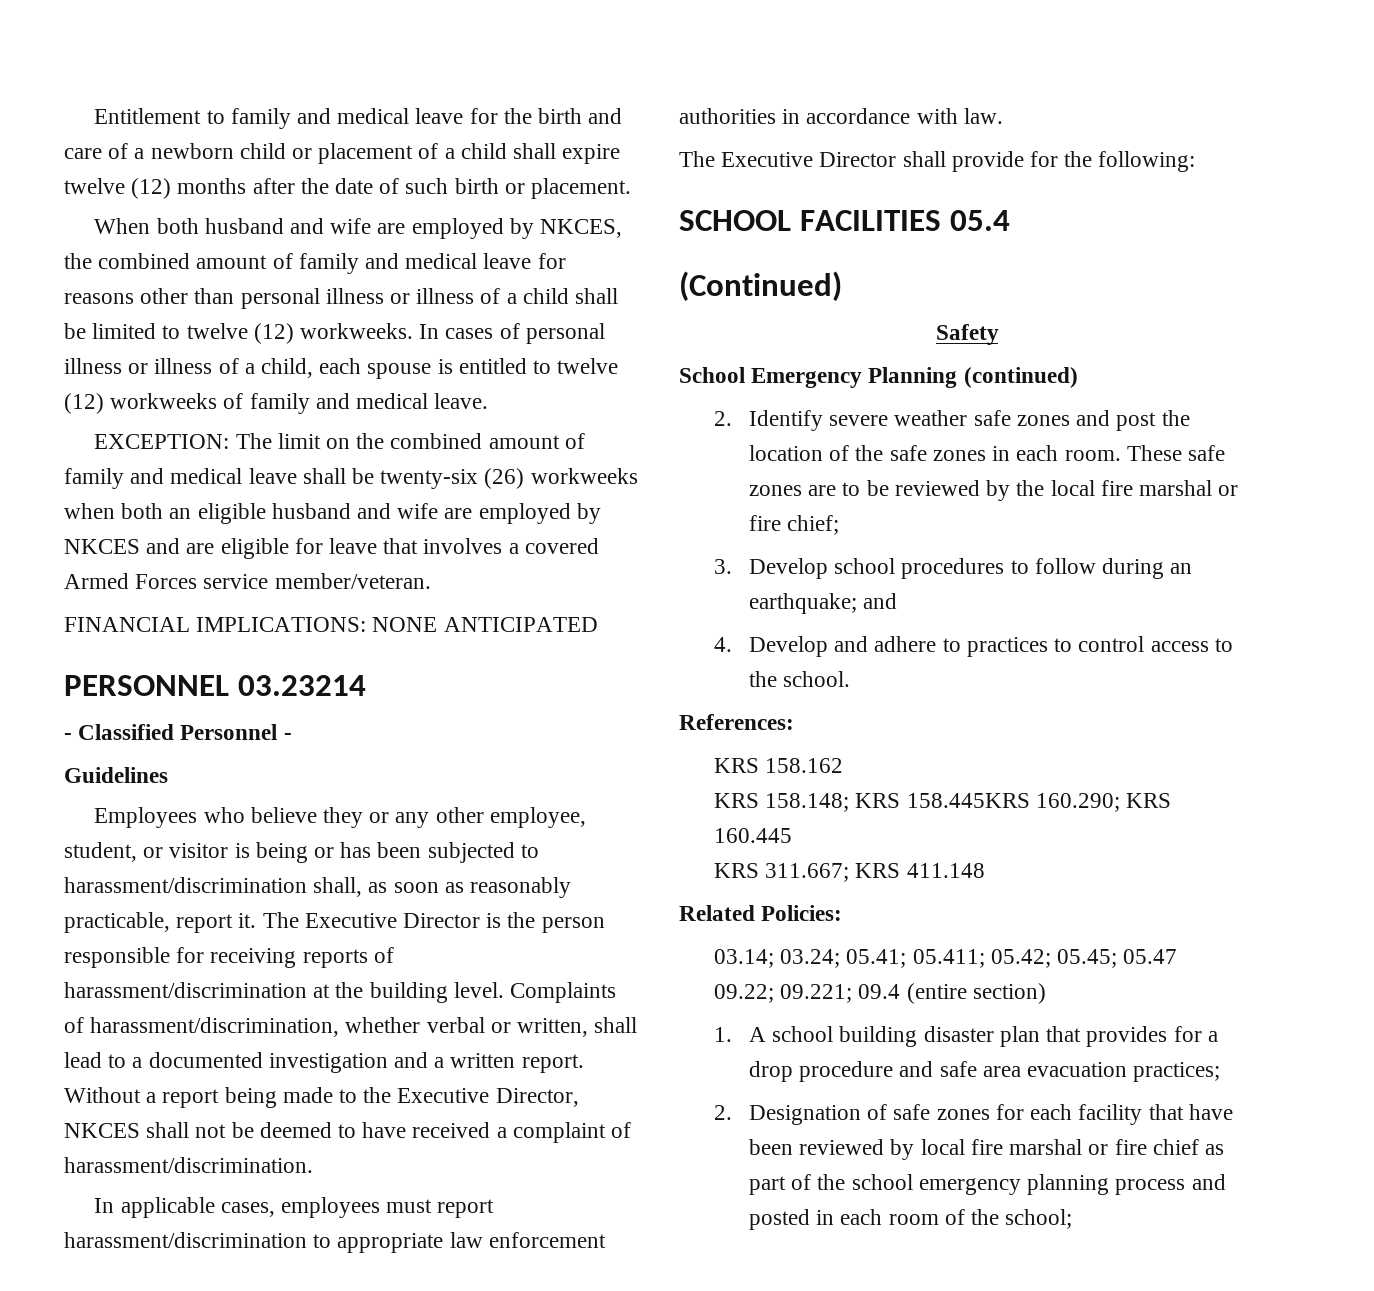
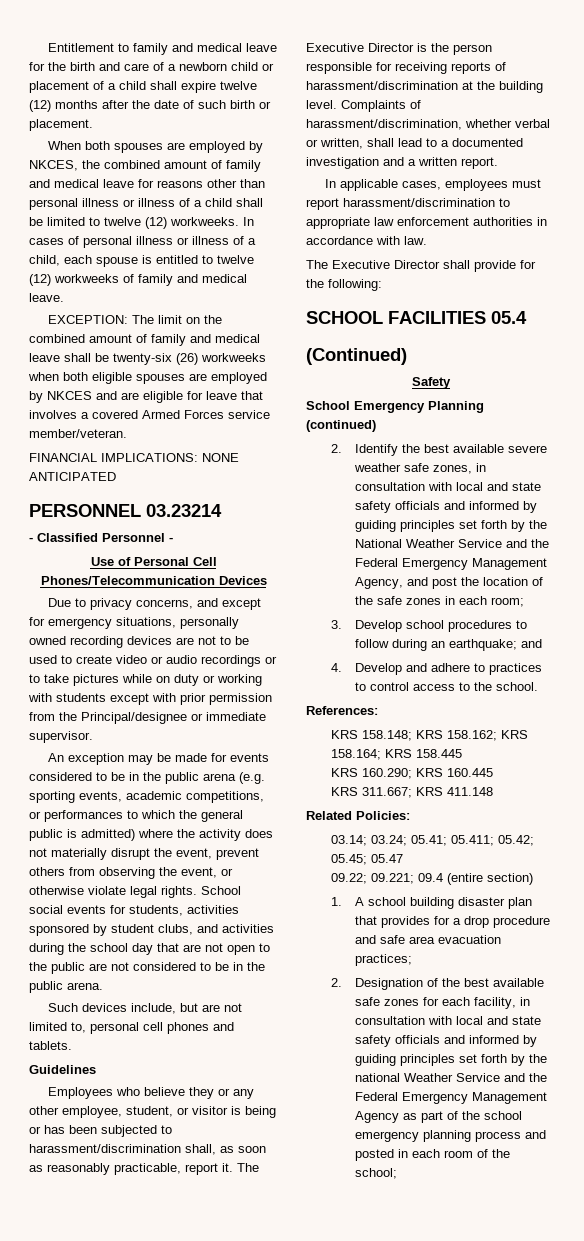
- When both husband and wife are employed by NKCES, the combined amount of family and medical leave for reasons other than personal illness or illness of a child shall be limited to twelve (12) workweeks.
+ When both spouses are employed by NKCES, the combined amount of family and medical leave for reasons other than personal illness or illness of a child shall be limited to twelve (12) workweeks.
- EXCEPTION: The limit on the combined amount of family and medical leave shall be twenty-six (26) workweeks when both an eligible husband and wife are employed by NKCES and are eligible for leave that involves a covered Armed Forces service member/veteran.
+ EXCEPTION: The limit on the combined amount of family and medical leave shall be twenty-six (26) workweeks when both eligible spouses are employed by NKCES and are eligible for leave that involves a covered Armed Forces service member/veteran.
+ Use of Personal Cell Phones/Telecommunication Devices
+ Due to privacy concerns, and except for emergency situations, personally owned recording devices are not to be used to create video or audio recordings or to take pictures while on duty or working with students except with prior permission from the Principal/designee or immediate supervisor.
+ An exception may be made for events considered to be in the public arena (e.g. sporting events, academic competitions, or performances to which the general public is admitted) where the activity does not materially disrupt the event, prevent others from observing the event, or otherwise violate legal rights. School social events for students, activities sponsored by student clubs, and activities during the school day that are not open to the public are not considered to be in the public arena.
+ Such devices include, but are not limited to, personal cell phones and tablets.
- Without a report being made to the Executive Director, NKCES shall not be deemed to have received a complaint of harassment/discrimination.
- 2. Identify severe weather safe zones and post the location of the safe zones in each room. These safe zones are to be reviewed by the local fire marshal or fire chief;
+ 2. Identify the best available severe weather safe zones, in consultation with local and state safety officials and informed by guiding principles set forth by the National Weather Service and the Federal Emergency Management Agency, and post the location of the safe zones in each room;
- KRS 158.162
- KRS 158.148; KRS 158.445KRS 160.290; KRS 160.445
+ KRS 158.148; KRS 158.162; KRS 158.164; KRS 158.445
+ KRS 160.290; KRS 160.445
- 2. Designation of safe zones for each facility that have been reviewed by local fire marshal or fire chief as part of the school emergency planning process and posted in each room of the school;
+ 2. Designation of the best available safe zones for each facility, in consultation with local and state safety officials and informed by guiding principles set forth by the national Weather Service and the Federal Emergency Management Agency as part of the school emergency planning process and posted in each room of the school;

